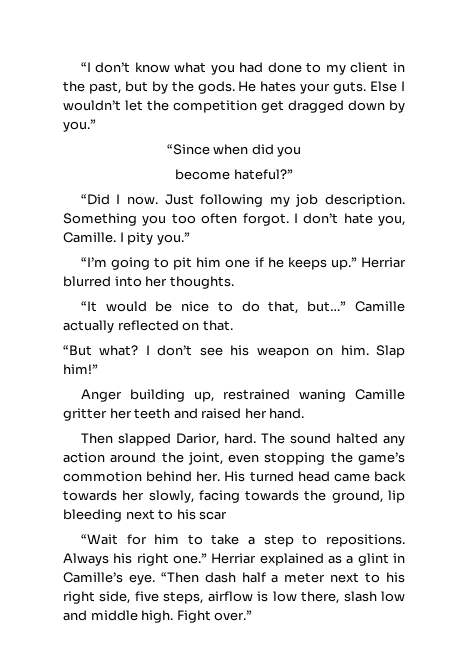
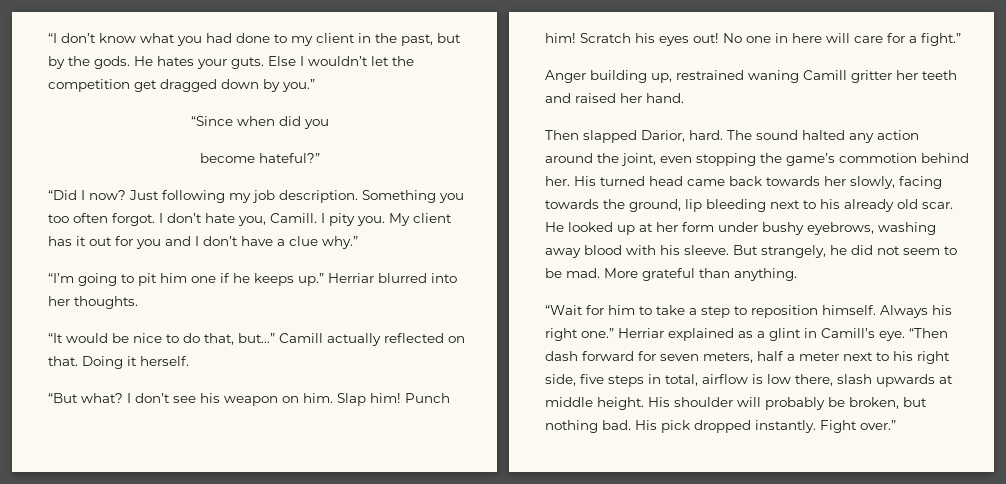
- “Did I now.
+ “Did I now?
- I don’t hate you, Camille.
+ I don’t hate you, Camill.
- I pity you.”
+ I pity you. My client has it out for you and I don’t have a clue why.”
- Camille actually reflected on that.
+ Camill actually reflected on that. Doing it herself.
- Slap him!”
+ Slap him! Punch him! Scratch his eyes out! No one in here will care for a fight.”
- Anger building up, restrained waning Camille gritter her teeth and raised her hand.
+ Anger building up, restrained waning Camill gritter her teeth and raised her hand.
- His turned head came back towards her slowly, facing towards the ground, lip bleeding next to his scar
+ His turned head came back towards her slowly, facing towards the ground, lip bleeding next to his already old scar. He looked up at her form under bushy eyebrows, washing away blood with his sleeve. But strangely, he did not seem to be mad. More grateful than anything.
- “Wait for him to take a step to repositions.
+ “Wait for him to take a step to reposition himself.
- Herriar explained as a glint in Camille’s eye.
+ Herriar explained as a glint in Camill’s eye.
- “Then dash half a meter next to his right side, five steps, airflow is low there, slash low and middle high.
+ “Then dash forward for seven meters, half a meter next to his right side, five steps in total, airflow is low there, slash upwards at middle height. His shoulder will probably be broken, but nothing bad. His pick dropped instantly.

